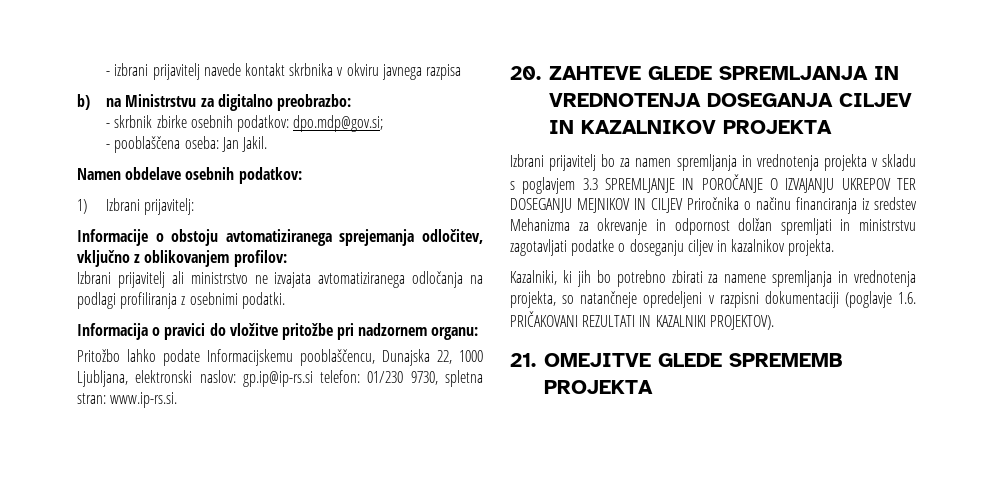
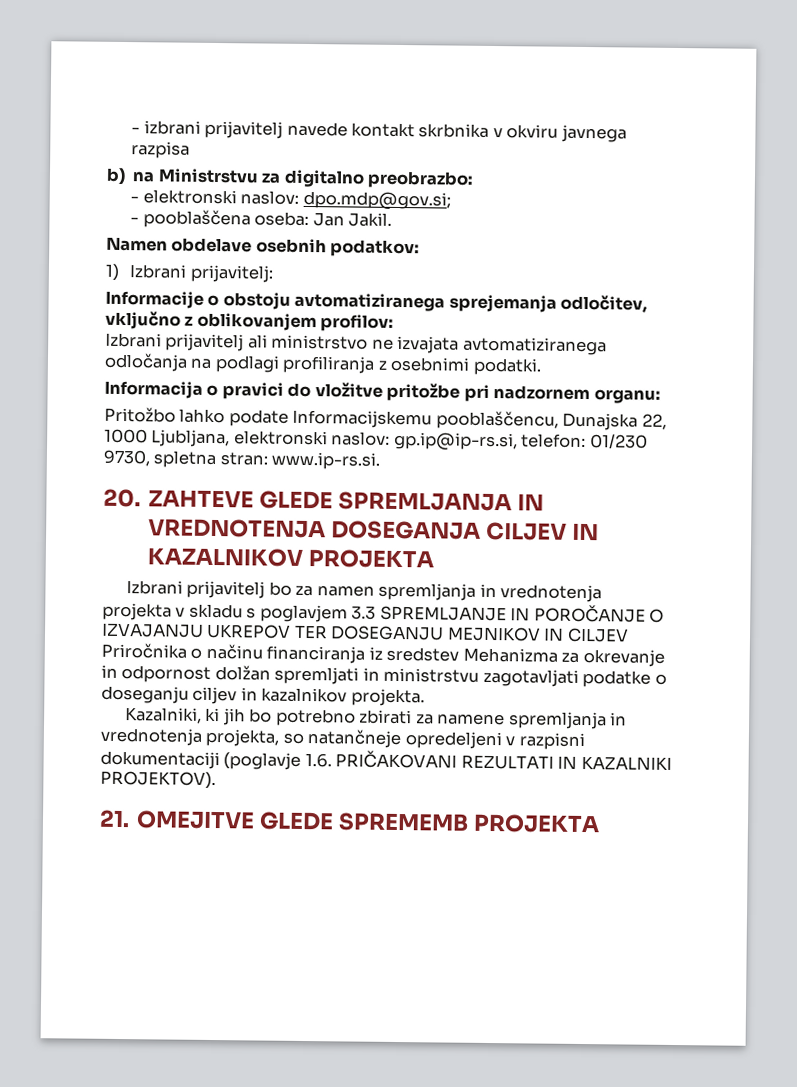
- - skrbnik zbirke osebnih podatkov: dpo.mdp@gov.si;
+ - elektronski naslov: dpo.mdp@gov.si;
- Pritožbo lahko podate Informacijskemu pooblaščencu, Dunajska 22, 1000 Ljubljana, elektronski naslov: gp.ip@ip-rs.si telefon: 01/230 9730, spletna stran: www.ip-rs.si.
+ Pritožbo lahko podate Informacijskemu pooblaščencu, Dunajska 22, 1000 Ljubljana, elektronski naslov: gp.ip@ip-rs.si, telefon: 01/230 9730, spletna stran: www.ip-rs.si.

